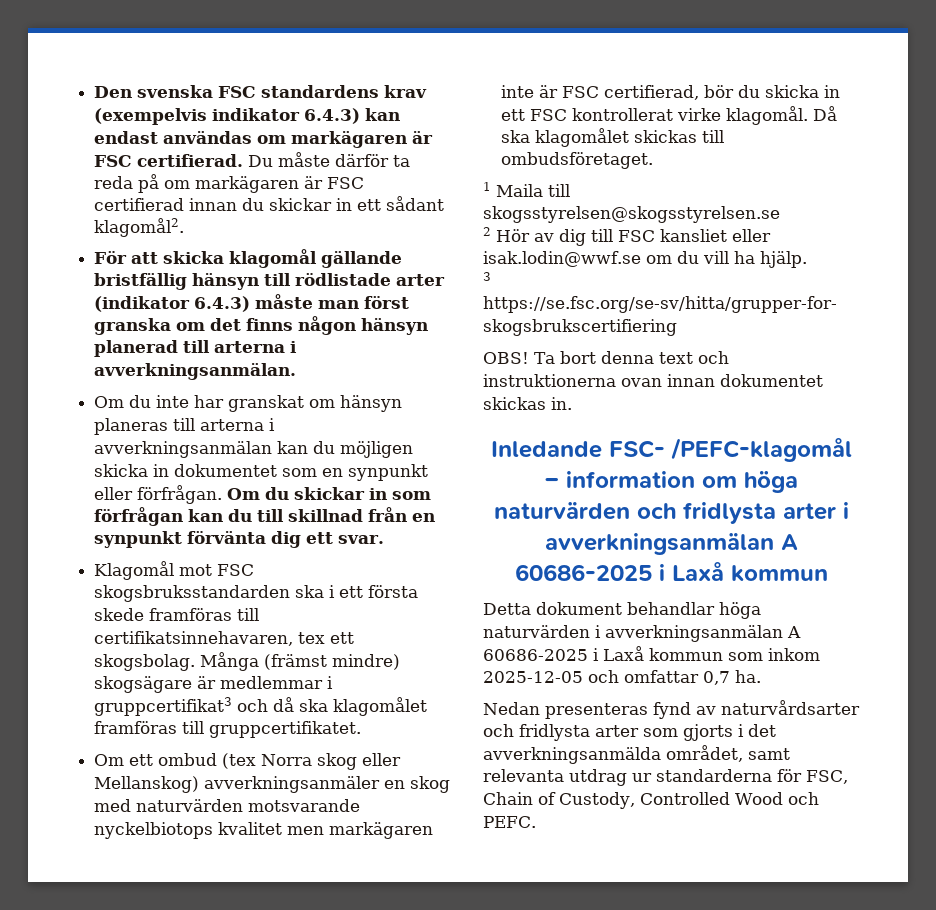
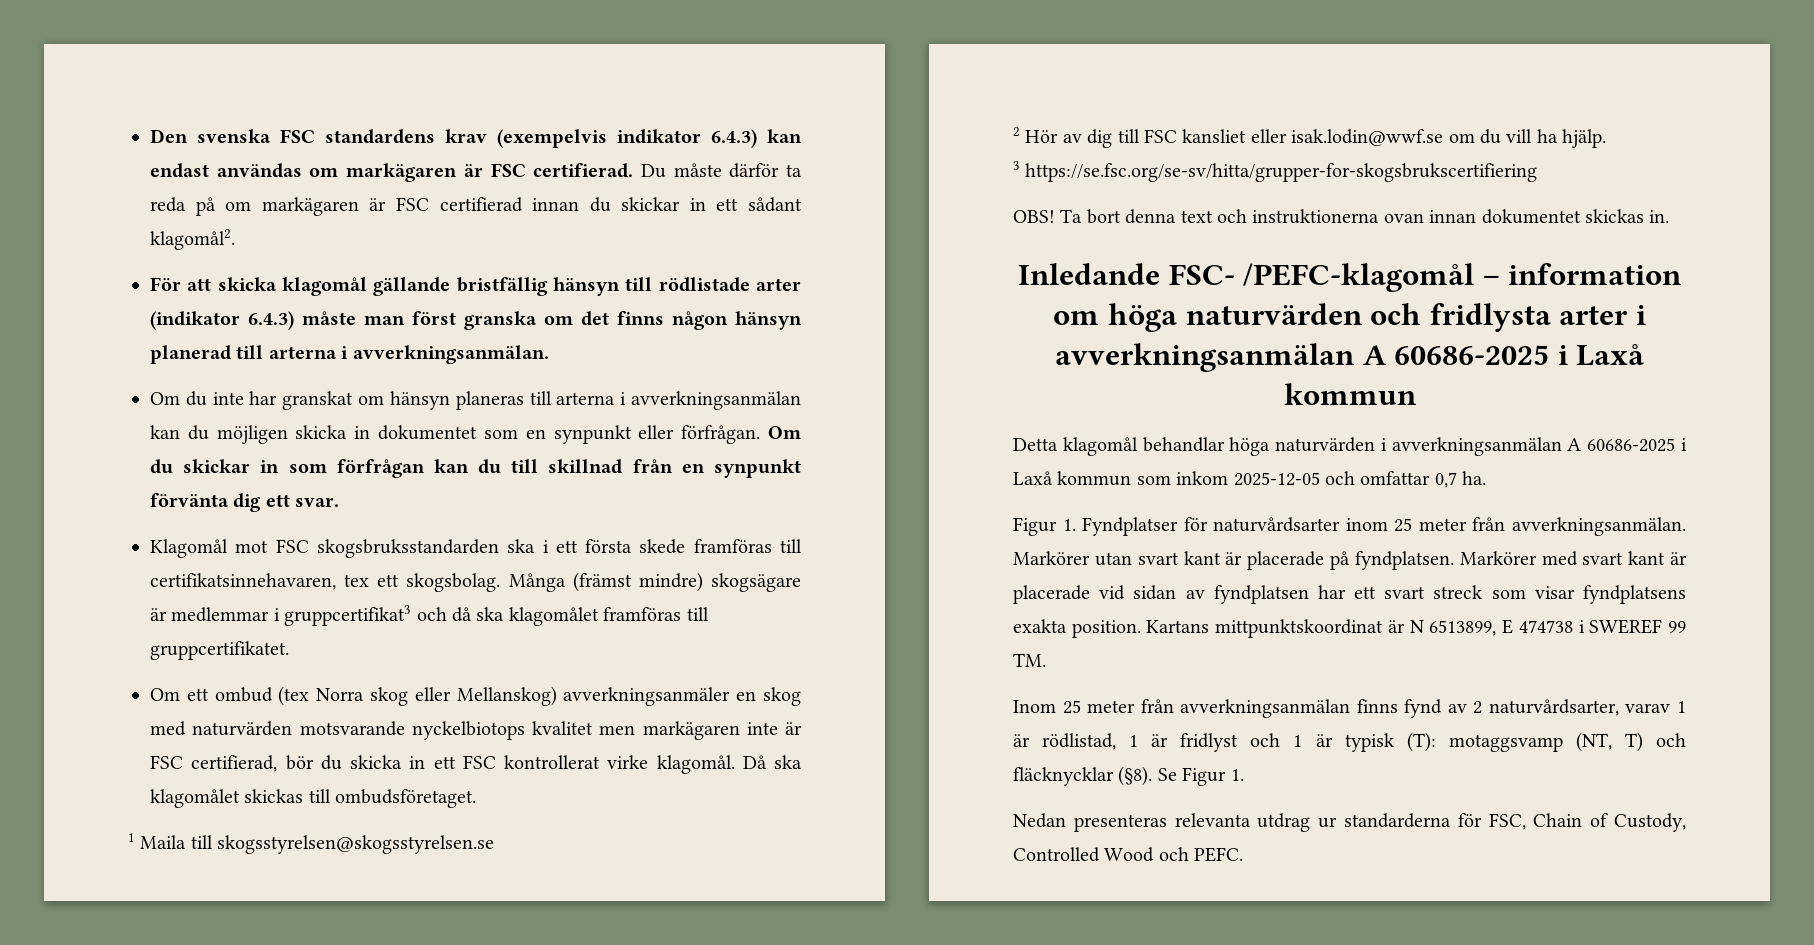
- Detta dokument behandlar höga naturvärden i avverkningsanmälan A 60686-2025 i Laxå kommun som inkom 2025-12-05 och omfattar 0,7 ha.
+ Detta klagomål behandlar höga naturvärden i avverkningsanmälan A 60686-2025 i Laxå kommun som inkom 2025-12-05 och omfattar 0,7 ha.
- Nedan presenteras fynd av naturvårdsarter och fridlysta arter som gjorts i det avverkningsanmälda området, samt relevanta utdrag ur standarderna för FSC, Chain of Custody, Controlled Wood och PEFC.
+ Figur 1. Fyndplatser för naturvårdsarter inom 25 meter från avverkningsanmälan. Markörer utan svart kant är placerade på fyndplatsen. Markörer med svart kant är placerade vid sidan av fyndplatsen har ett svart streck som visar fyndplatsens exakta position. Kartans mittpunktskoordinat är N 6513899, E 474738 i SWEREF 99 TM.
+ Inom 25 meter från avverkningsanmälan finns fynd av 2 naturvårdsarter, varav 1 är rödlistad, 1 är fridlyst och 1 är typisk (T): motaggsvamp (NT, T) och fläcknycklar (§8). Se Figur 1.
+ Nedan presenteras relevanta utdrag ur standarderna för FSC, Chain of Custody, Controlled Wood och PEFC.

